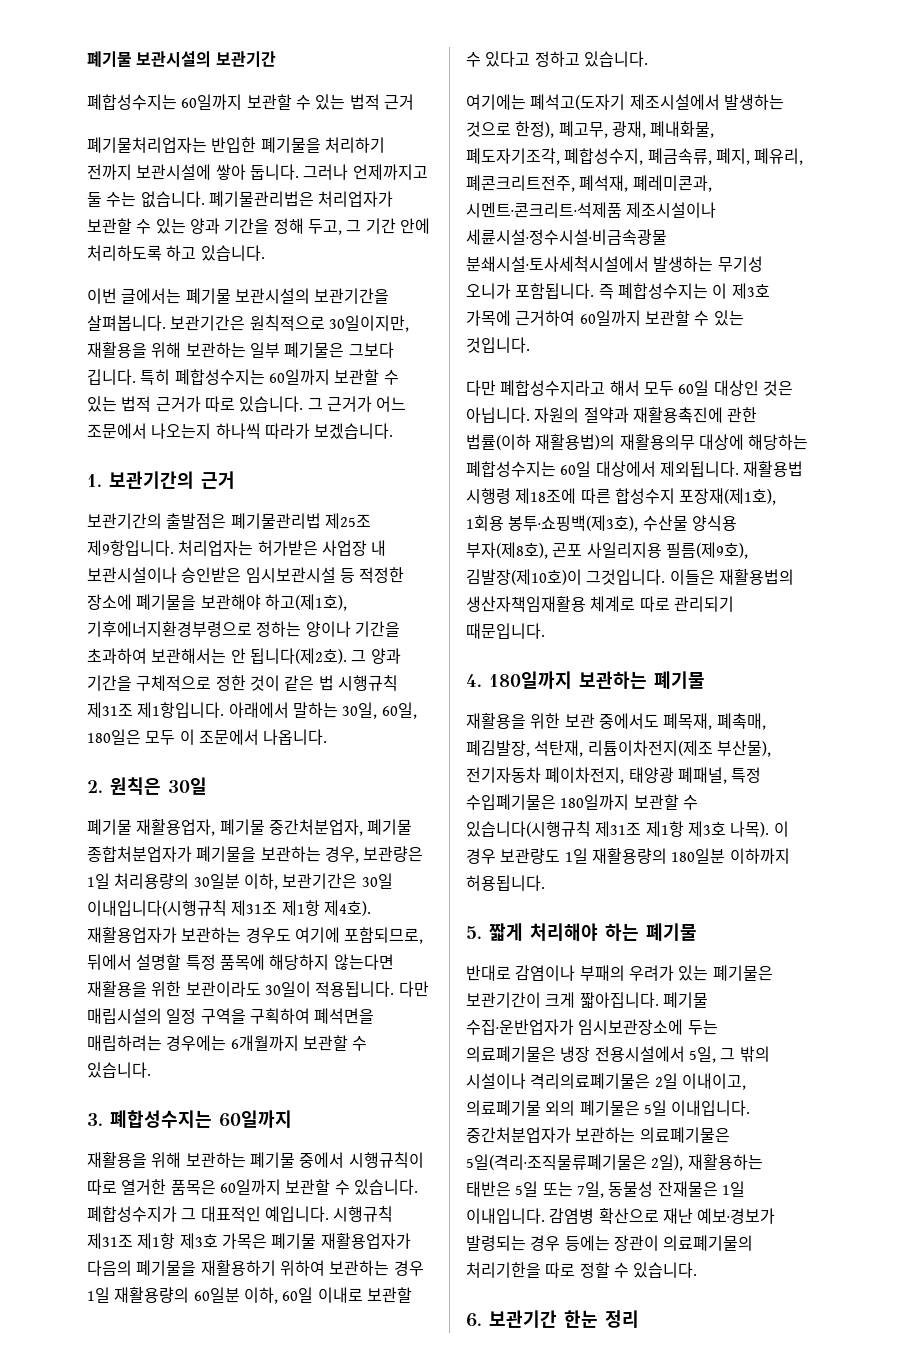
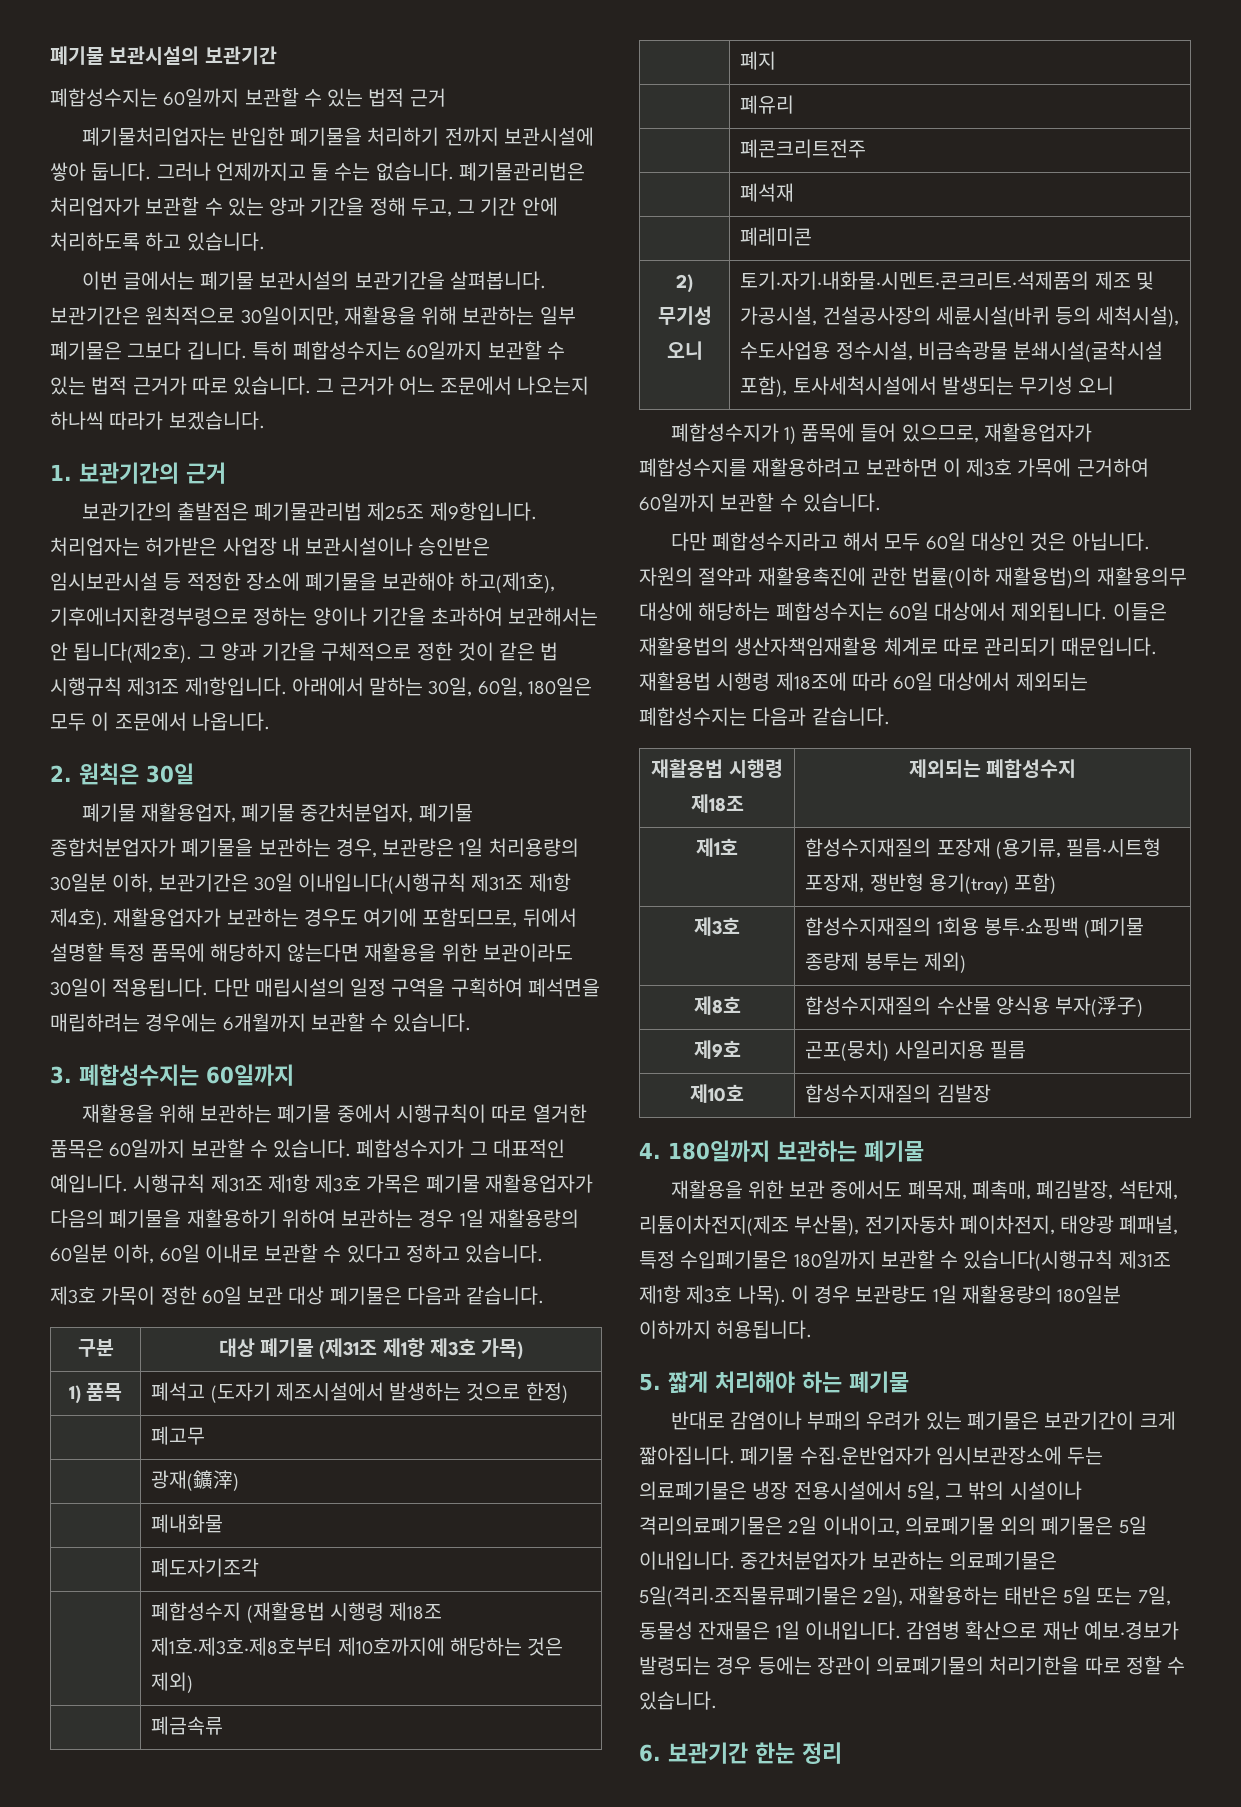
- 여기에는 폐석고(도자기 제조시설에서 발생하는 것으로 한정), 폐고무, 광재, 폐내화물, 폐도자기조각, 폐합성수지, 폐금속류, 폐지, 폐유리, 폐콘크리트전주, 폐석재, 폐레미콘과, 시멘트·콘크리트·석제품 제조시설이나 세륜시설·정수시설·비금속광물 분쇄시설·토사세척시설에서 발생하는 무기성 오니가 포함됩니다. 즉 폐합성수지는 이 제3호 가목에 근거하여 60일까지 보관할 수 있는 것입니다.
+ 제3호 가목이 정한 60일 보관 대상 폐기물은 다음과 같습니다.
+ 구분 | 대상 폐기물 (제31조 제1항 제3호 가목)
+ 1) 품목 | 폐석고 (도자기 제조시설에서 발생하는 것으로 한정)
+ | 폐고무
+ | 광재(鑛滓)
+ | 폐내화물
+ | 폐도자기조각
+ | 폐합성수지 (재활용법 시행령 제18조 제1호·제3호·제8호부터 제10호까지에 해당하는 것은 제외)
+ | 폐금속류
+ | 폐지
+ | 폐유리
+ | 폐콘크리트전주
+ | 폐석재
+ | 폐레미콘
+ 2) 무기성 오니 | 토기·자기·내화물·시멘트·콘크리트·석제품의 제조 및 가공시설, 건설공사장의 세륜시설(바퀴 등의 세척시설), 수도사업용 정수시설, 비금속광물 분쇄시설(굴착시설 포함), 토사세척시설에서 발생되는 무기성 오니
+ 폐합성수지가 1) 품목에 들어 있으므로, 재활용업자가 폐합성수지를 재활용하려고 보관하면 이 제3호 가목에 근거하여 60일까지 보관할 수 있습니다.
- 재활용법 시행령 제18조에 따른 합성수지 포장재(제1호), 1회용 봉투·쇼핑백(제3호), 수산물 양식용 부자(제8호), 곤포 사일리지용 필름(제9호), 김발장(제10호)이 그것입니다.
+ 재활용법 시행령 제18조에 따라 60일 대상에서 제외되는 폐합성수지는 다음과 같습니다.
+ 재활용법 시행령 제18조 | 제외되는 폐합성수지
+ 제1호 | 합성수지재질의 포장재 (용기류, 필름·시트형 포장재, 쟁반형 용기(tray) 포함)
+ 제3호 | 합성수지재질의 1회용 봉투·쇼핑백 (폐기물 종량제 봉투는 제외)
+ 제8호 | 합성수지재질의 수산물 양식용 부자(浮子)
+ 제9호 | 곤포(뭉치) 사일리지용 필름
+ 제10호 | 합성수지재질의 김발장

